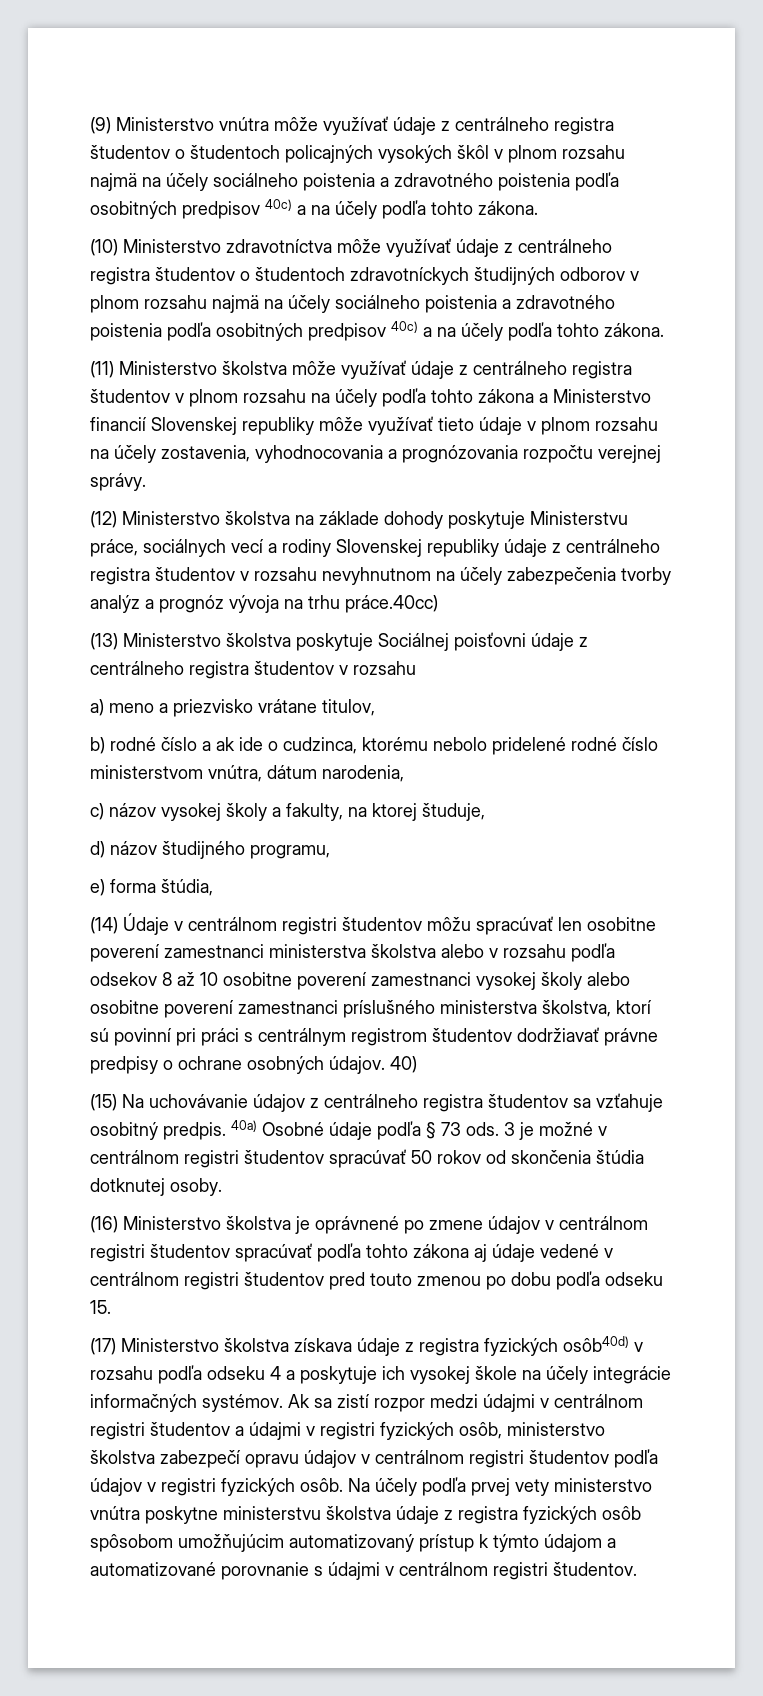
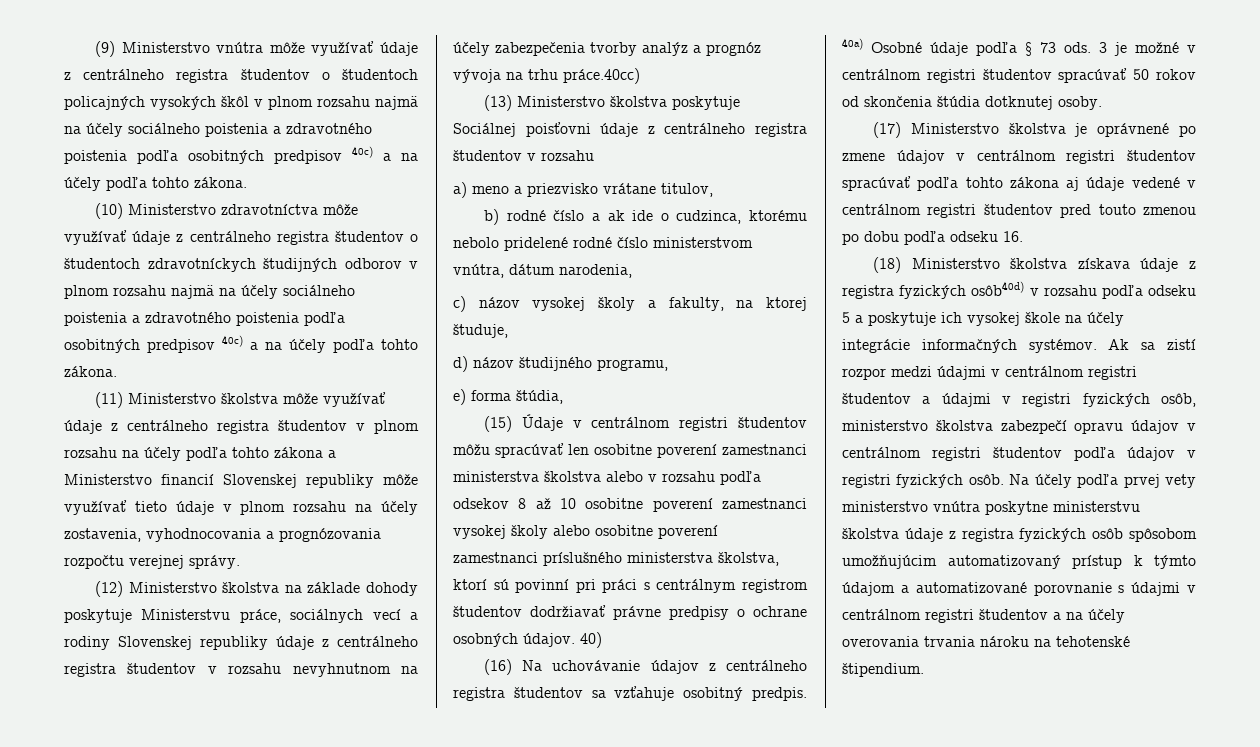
- (14) Údaje v centrálnom registri študentov môžu spracúvať len osobitne poverení zamestnanci ministerstva školstva alebo v rozsahu podľa odsekov 8 až 10 osobitne poverení zamestnanci vysokej školy alebo osobitne poverení zamestnanci príslušného ministerstva školstva, ktorí sú povinní pri práci s centrálnym registrom študentov dodržiavať právne predpisy o ochrane osobných údajov.
+ (15) Údaje v centrálnom registri študentov môžu spracúvať len osobitne poverení zamestnanci ministerstva školstva alebo v rozsahu podľa odsekov 8 až 10 osobitne poverení zamestnanci vysokej školy alebo osobitne poverení zamestnanci príslušného ministerstva školstva, ktorí sú povinní pri práci s centrálnym registrom študentov dodržiavať právne predpisy o ochrane osobných údajov.
- (15) Na uchovávanie údajov z centrálneho registra študentov sa vzťahuje osobitný predpis.
+ (16) Na uchovávanie údajov z centrálneho registra študentov sa vzťahuje osobitný predpis.
- (16) Ministerstvo školstva je oprávnené po zmene údajov v centrálnom registri študentov spracúvať podľa tohto zákona aj údaje vedené v centrálnom registri študentov pred touto zmenou po dobu podľa odseku 15.
- (17) Ministerstvo školstva získava údaje z registra fyzických osôb40d) v rozsahu podľa odseku 4 a poskytuje ich vysokej škole na účely integrácie informačných systémov.
+ (17) Ministerstvo školstva je oprávnené po zmene údajov v centrálnom registri študentov spracúvať podľa tohto zákona aj údaje vedené v centrálnom registri študentov pred touto zmenou po dobu podľa odseku 16.
+ (18) Ministerstvo školstva získava údaje z registra fyzických osôb40d) v rozsahu podľa odseku 5 a poskytuje ich vysokej škole na účely integrácie informačných systémov.
- Na účely podľa prvej vety ministerstvo vnútra poskytne ministerstvu školstva údaje z registra fyzických osôb spôsobom umožňujúcim automatizovaný prístup k týmto údajom a automatizované porovnanie s údajmi v centrálnom registri študentov.
+ Na účely podľa prvej vety ministerstvo vnútra poskytne ministerstvu školstva údaje z registra fyzických osôb spôsobom umožňujúcim automatizovaný prístup k týmto údajom a automatizované porovnanie s údajmi v centrálnom registri študentov a na účely overovania trvania nároku na tehotenské štipendium.

